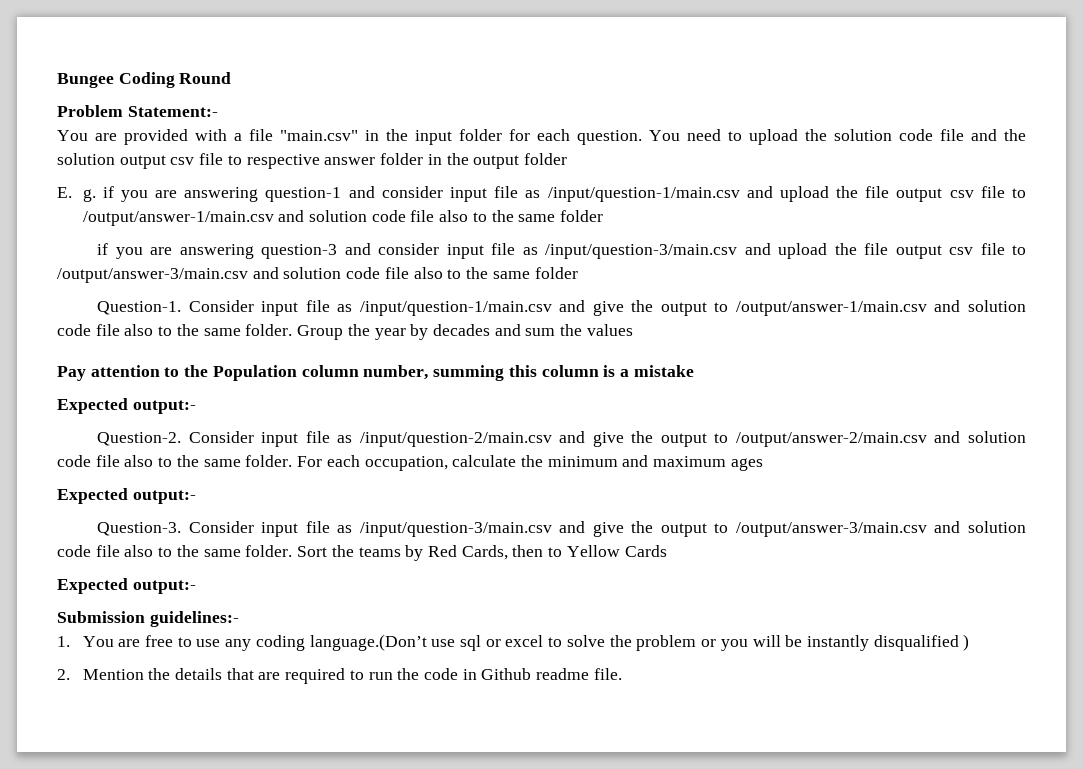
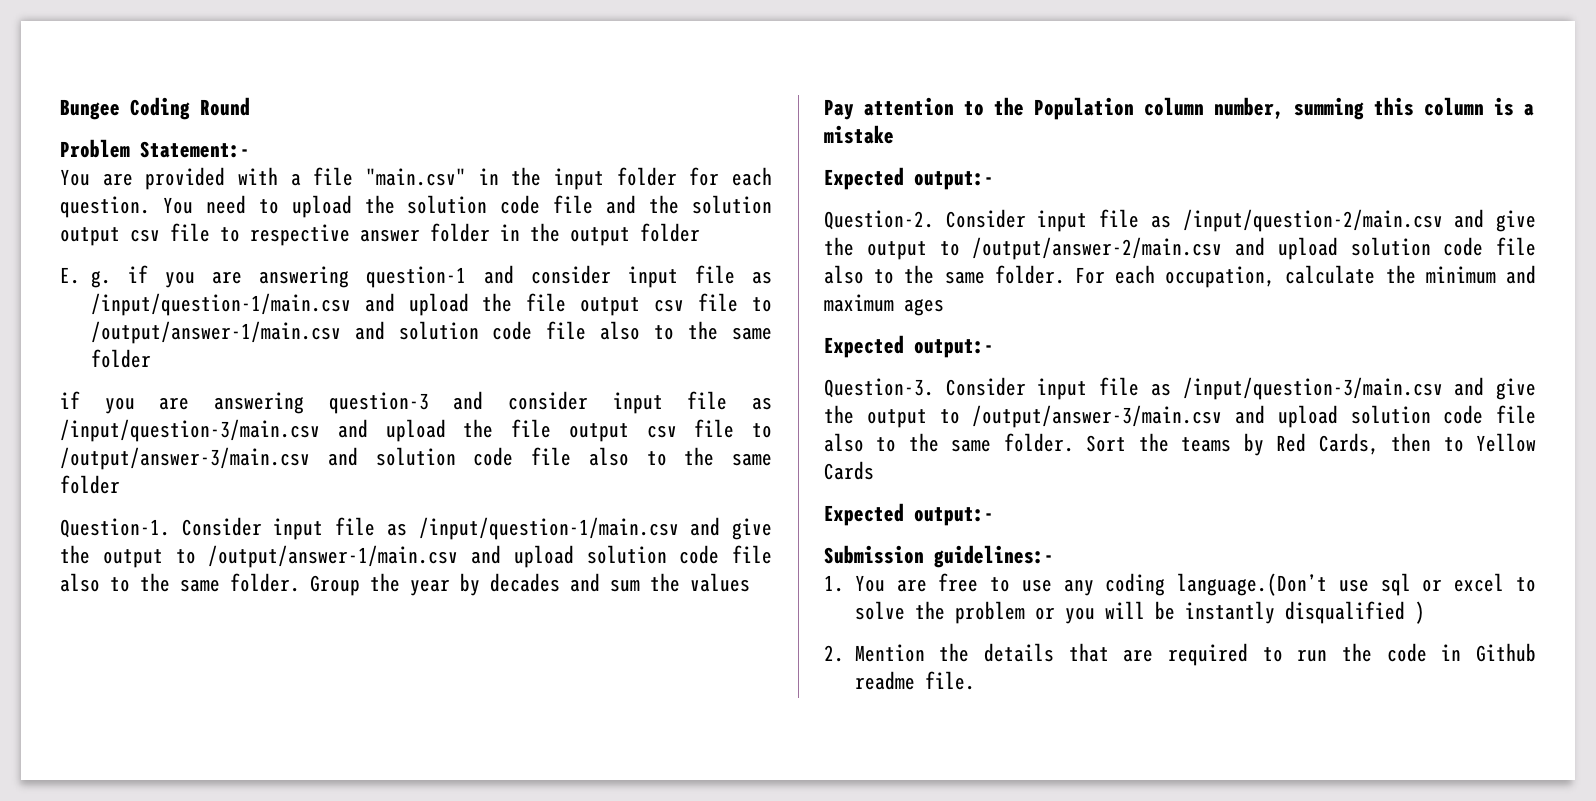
- Consider input file as /input/question-1/main.csv and give the output to /output/answer-1/main.csv and solution code file also to the same folder.
+ Consider input file as /input/question-1/main.csv and give the output to /output/answer-1/main.csv and upload solution code file also to the same folder.
- Consider input file as /input/question-2/main.csv and give the output to /output/answer-2/main.csv and solution code file also to the same folder.
+ Consider input file as /input/question-2/main.csv and give the output to /output/answer-2/main.csv and upload solution code file also to the same folder.
- Consider input file as /input/question-3/main.csv and give the output to /output/answer-3/main.csv and solution code file also to the same folder.
+ Consider input file as /input/question-3/main.csv and give the output to /output/answer-3/main.csv and upload solution code file also to the same folder.

